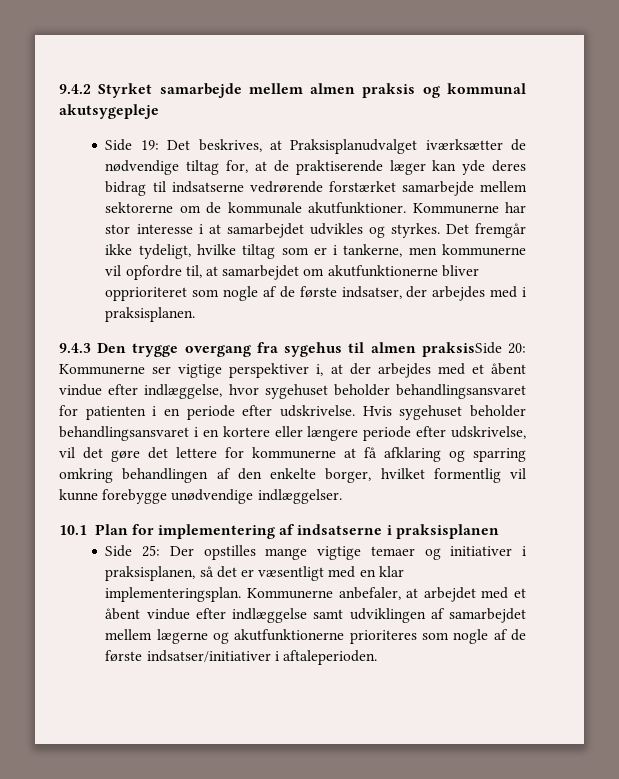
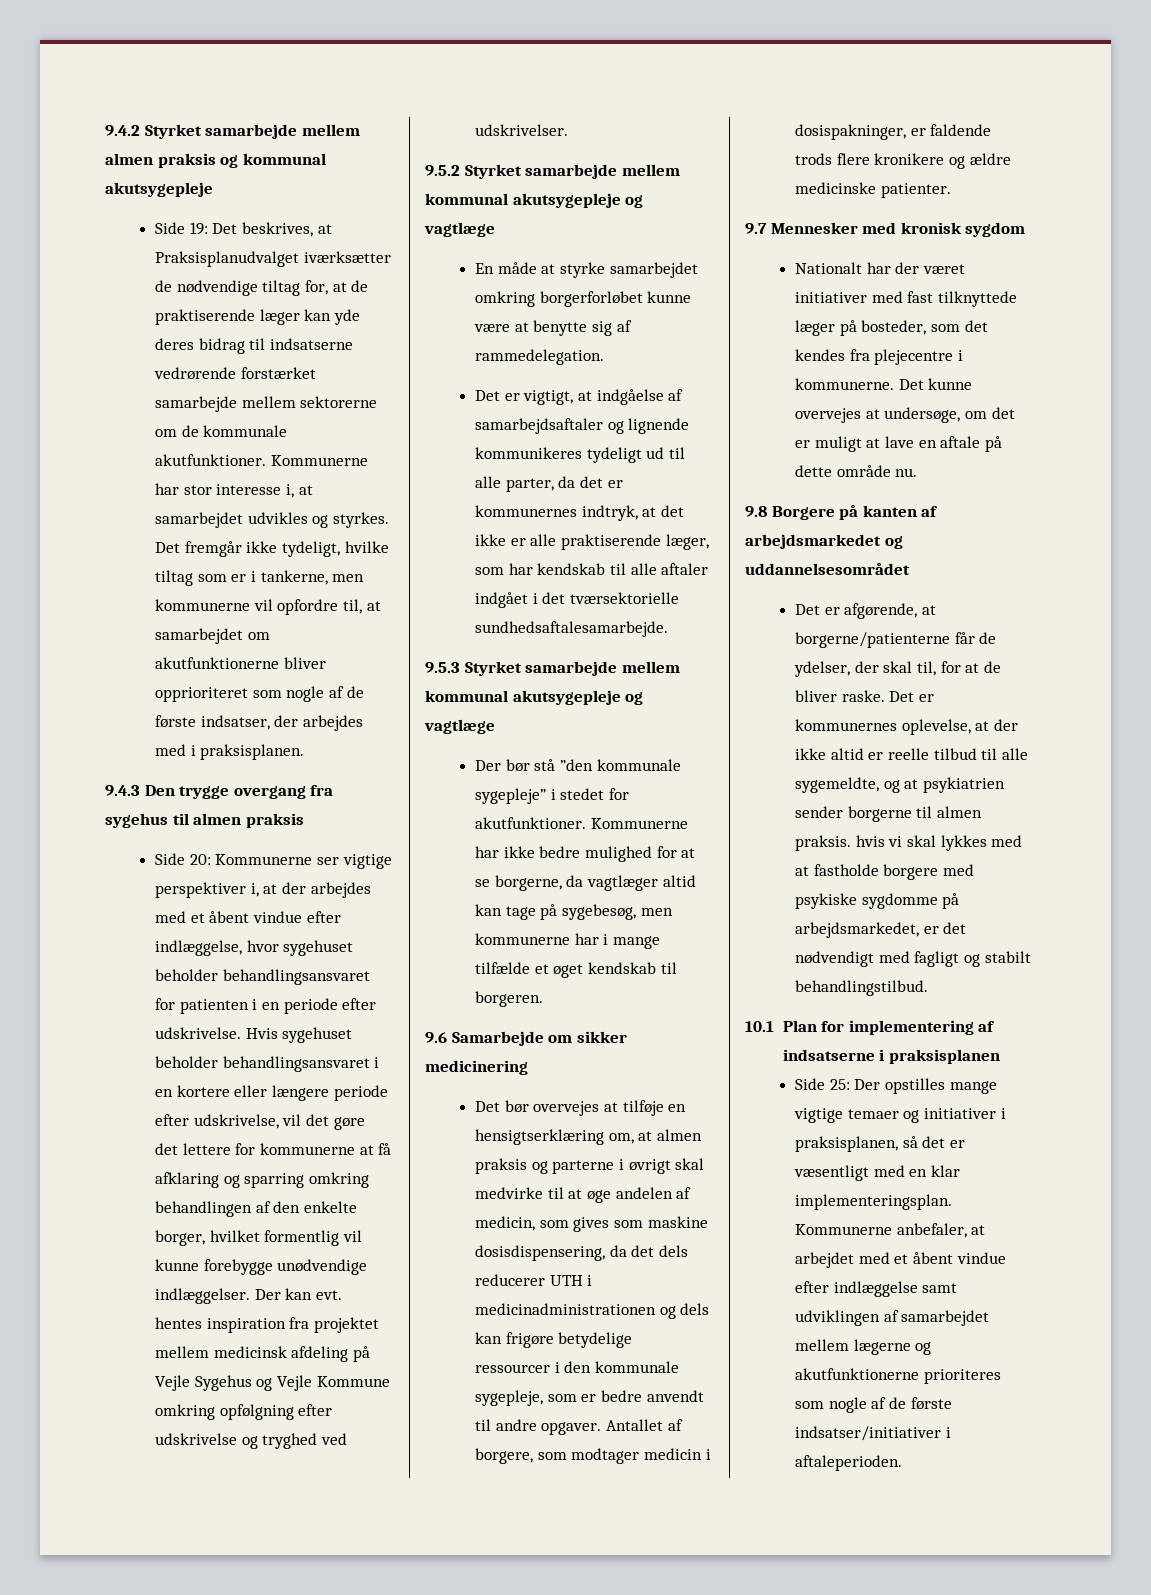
- Kommunerne har stor interesse i at samarbejdet udvikles og styrkes.
+ Kommunerne har stor interesse i, at samarbejdet udvikles og styrkes.
- 9.4.3 Den trygge overgang fra sygehus til almen praksisSide 20: Kommunerne ser vigtige perspektiver i, at der arbejdes med et åbent vindue efter indlæggelse, hvor sygehuset beholder behandlingsansvaret for patienten i en periode efter udskrivelse.
+ 9.4.3 Den trygge overgang fra sygehus til almen praksis
+ Side 20: Kommunerne ser vigtige perspektiver i, at der arbejdes med et åbent vindue efter indlæggelse, hvor sygehuset beholder behandlingsansvaret for patienten i en periode efter udskrivelse.
+ Der kan evt. hentes inspiration fra projektet mellem medicinsk afdeling på Vejle Sygehus og Vejle Kommune omkring opfølgning efter udskrivelse og tryghed ved udskrivelser.
+ 9.5.2 Styrket samarbejde mellem kommunal akutsygepleje og vagtlæge
+ En måde at styrke samarbejdet omkring borgerforløbet kunne være at benytte sig af rammedelegation.
+ Det er vigtigt, at indgåelse af samarbejdsaftaler og lignende kommunikeres tydeligt ud til alle parter, da det er kommunernes indtryk, at det ikke er alle praktiserende læger, som har kendskab til alle aftaler indgået i det tværsektorielle sundhedsaftalesamarbejde.
+ 9.5.3 Styrket samarbejde mellem kommunal akutsygepleje og vagtlæge
+ Der bør stå ”den kommunale sygepleje” i stedet for akutfunktioner. Kommunerne har ikke bedre mulighed for at se borgerne, da vagtlæger altid kan tage på sygebesøg, men kommunerne har i mange tilfælde et øget kendskab til borgeren.
+ 9.6 Samarbejde om sikker medicinering
+ Det bør overvejes at tilføje en hensigtserklæring om, at almen praksis og parterne i øvrigt skal medvirke til at øge andelen af medicin, som gives som maskine dosisdispensering, da det dels reducerer UTH i medicinadministrationen og dels kan frigøre betydelige ressourcer i den kommunale sygepleje, som er bedre anvendt til andre opgaver. Antallet af borgere, som modtager medicin i dosispakninger, er faldende trods flere kronikere og ældre medicinske patienter.
+ 9.7 Mennesker med kronisk sygdom
+ Nationalt har der været initiativer med fast tilknyttede læger på bosteder, som det kendes fra plejecentre i kommunerne. Det kunne overvejes at undersøge, om det er muligt at lave en aftale på dette område nu.
+ 9.8 Borgere på kanten af arbejdsmarkedet og uddannelsesområdet
+ Det er afgørende, at borgerne/patienterne får de ydelser, der skal til, for at de bliver raske. Det er kommunernes oplevelse, at der ikke altid er reelle tilbud til alle sygemeldte, og at psykiatrien sender borgerne til almen praksis. hvis vi skal lykkes med at fastholde borgere med psykiske sygdomme på arbejdsmarkedet, er det nødvendigt med fagligt og stabilt behandlingstilbud.

